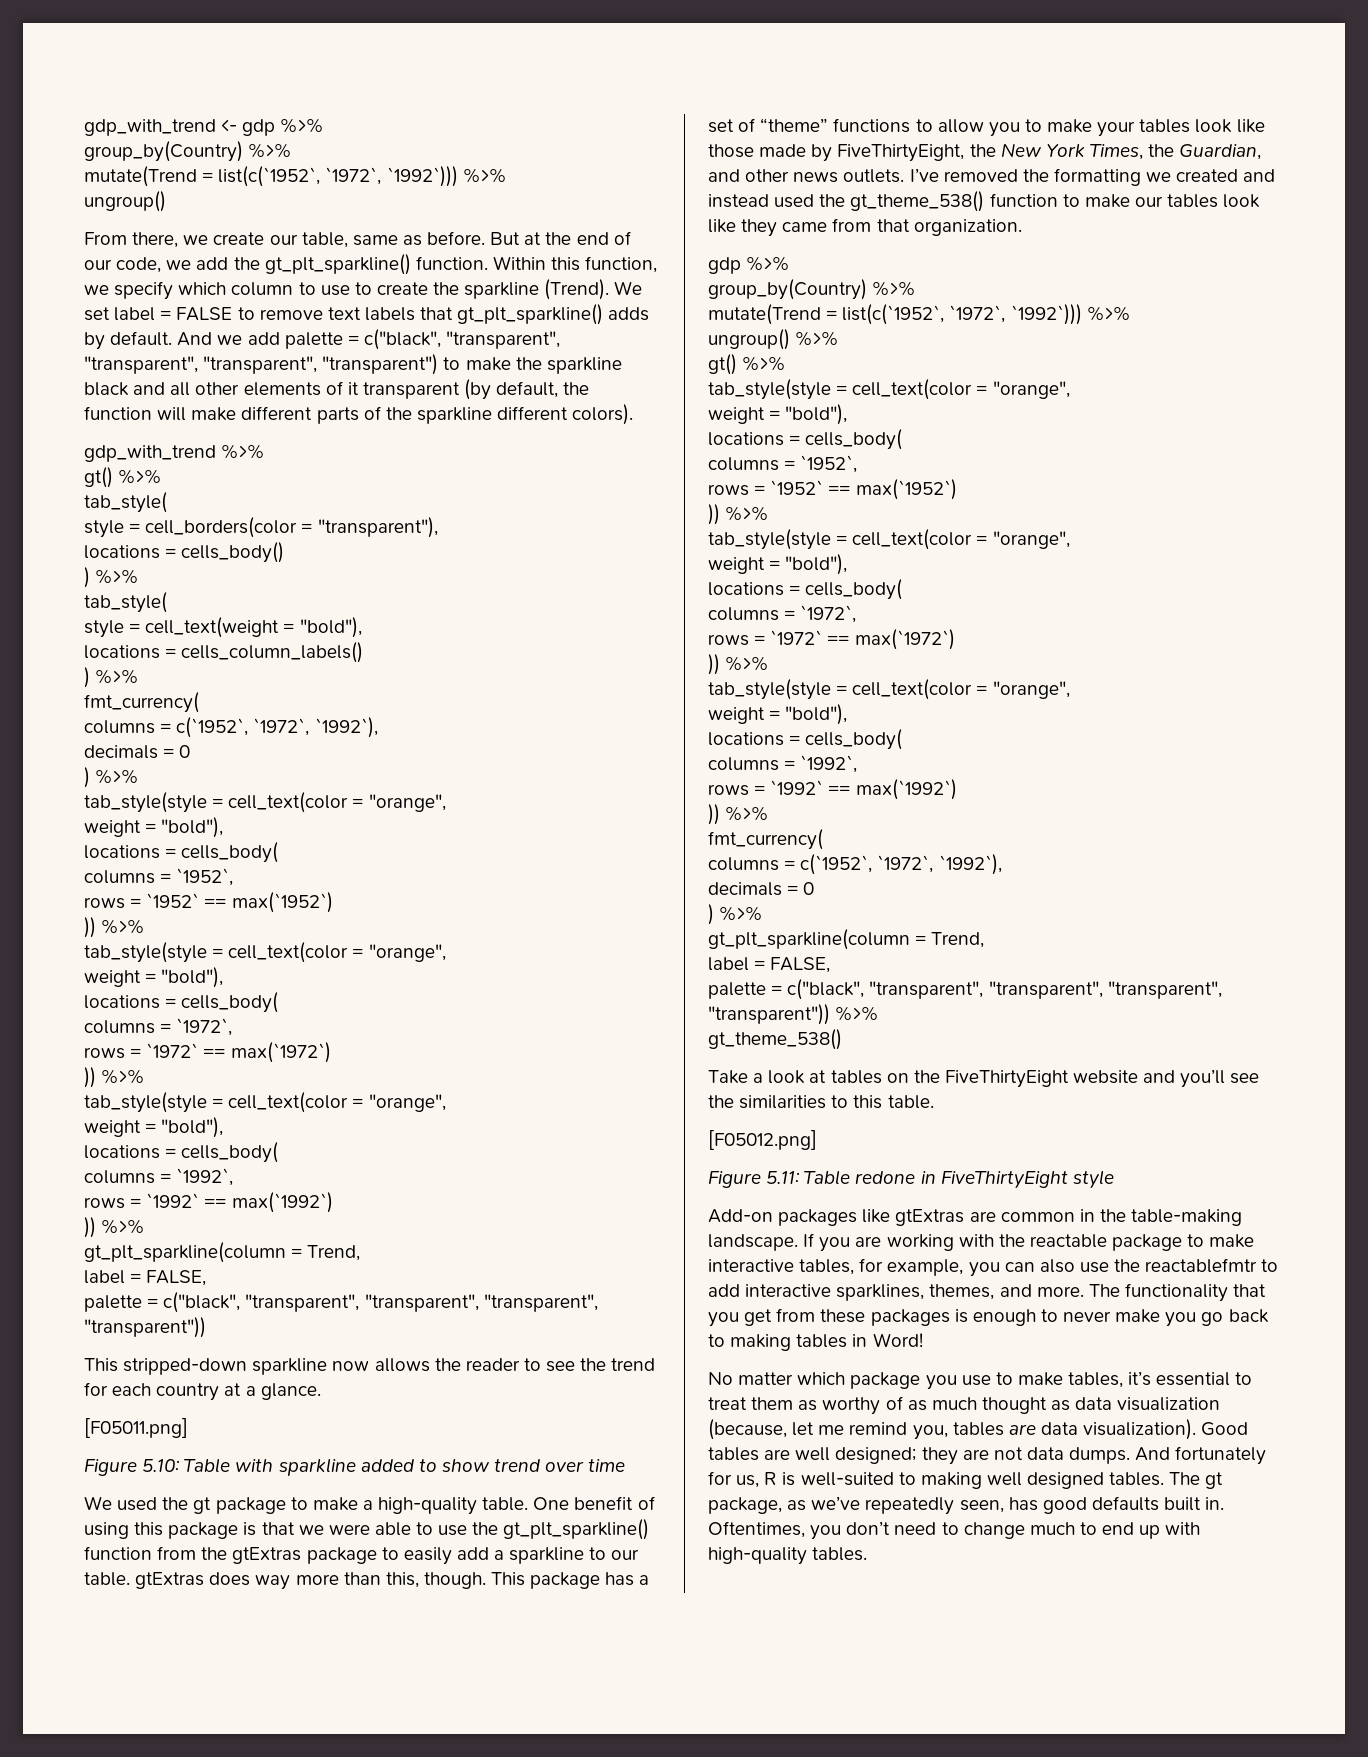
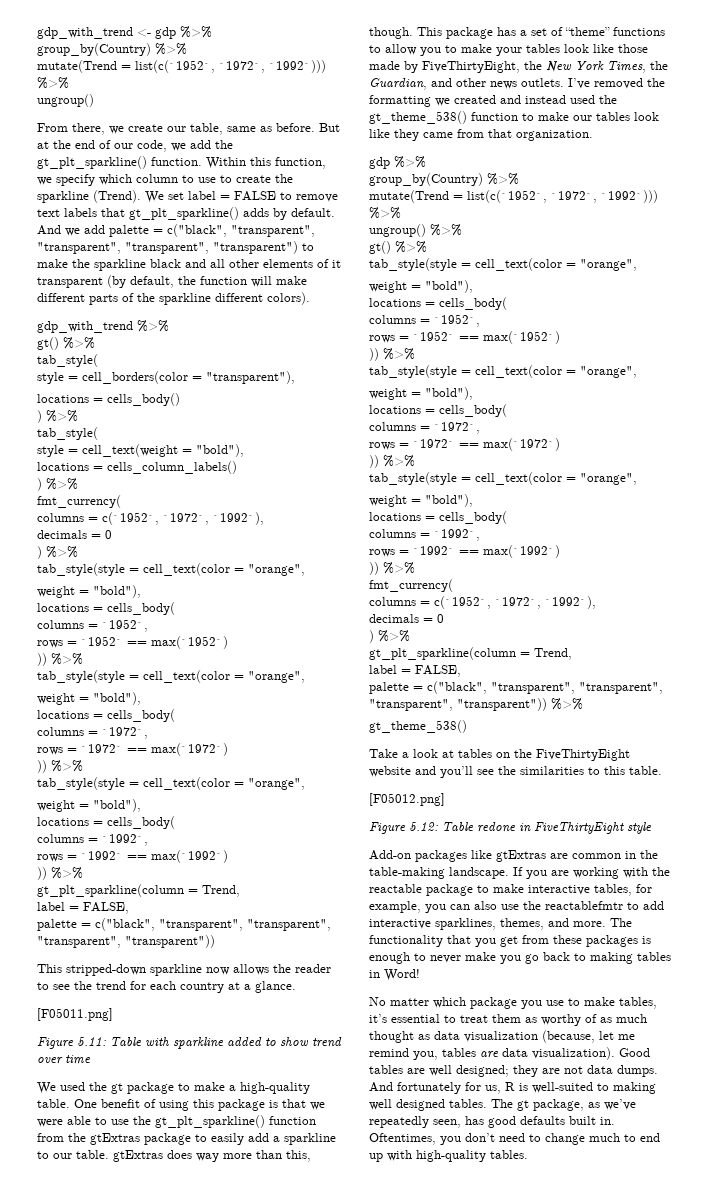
- Figure 5.10: Table with sparkline added to show trend over time
+ Figure 5.11: Table with sparkline added to show trend over time
- Figure 5.11: Table redone in FiveThirtyEight style
+ Figure 5.12: Table redone in FiveThirtyEight style

